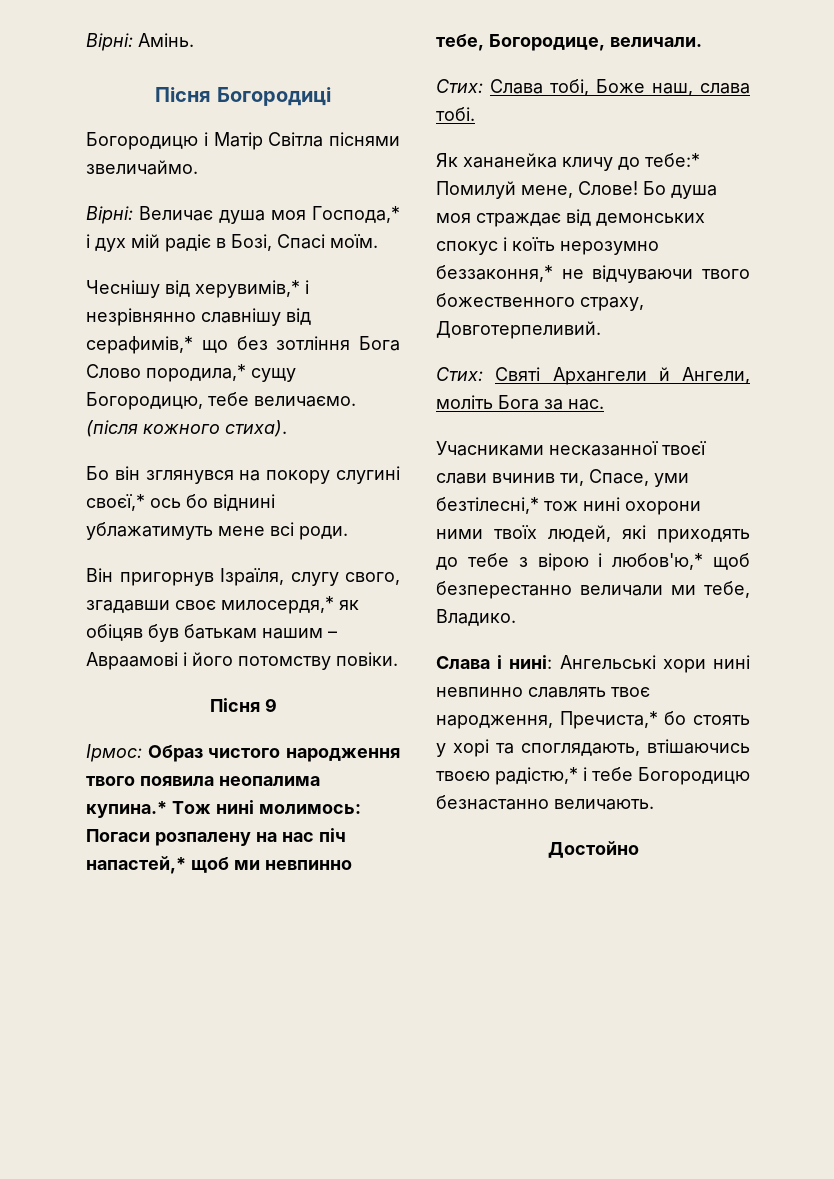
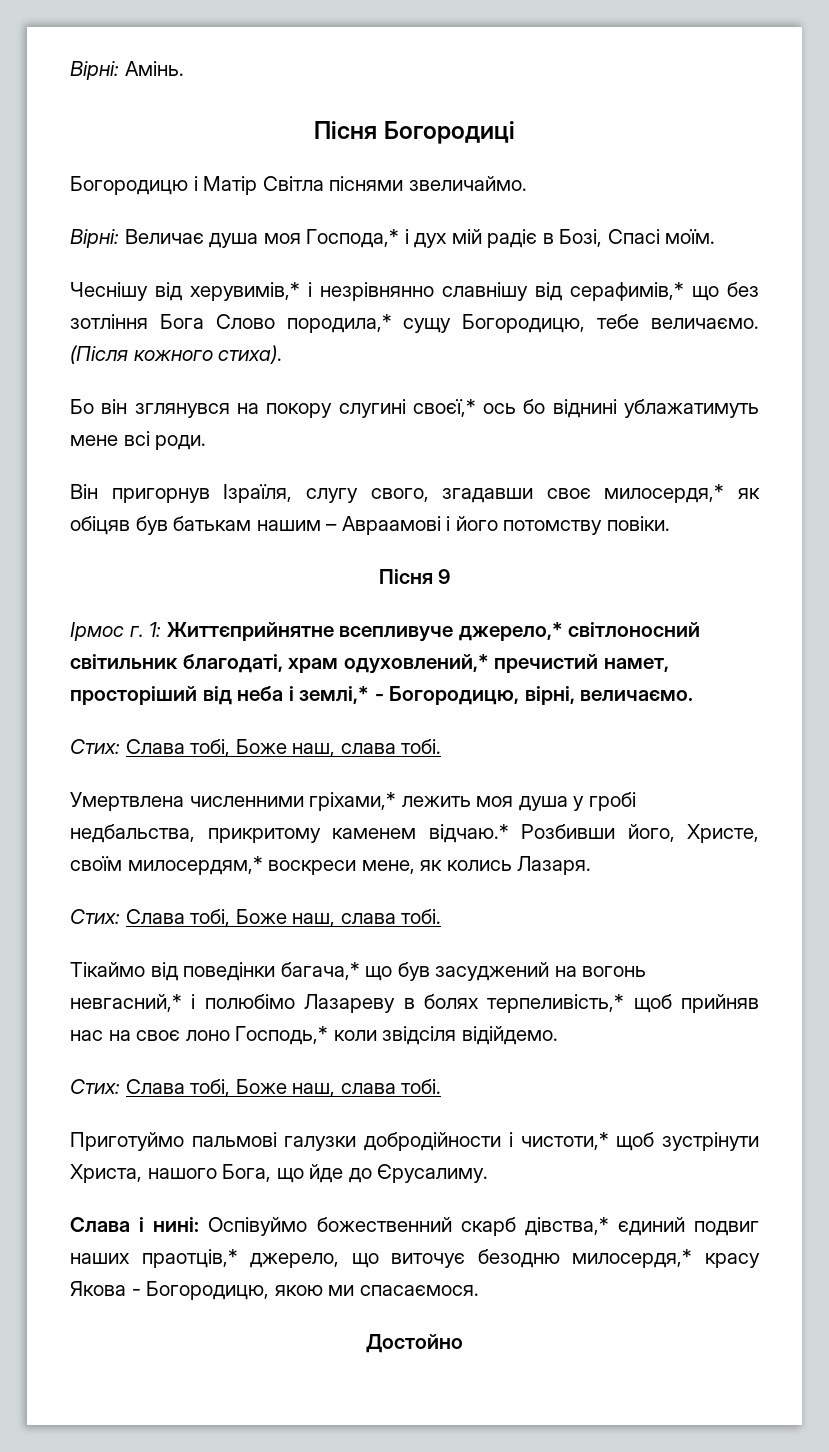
- (після кожного стиха).
+ (Після кожного стиха).
- Ірмос: Образ чистого народження твого появила неопалима купина.* Тож нині молимось: Погаси розпалену на нас піч напастей,* щоб ми невпинно тебе, Богородице, величали.
+ Ірмос г. 1: Життєприйнятне всепливуче джерело,* світлоносний світильник благодаті, храм одуховлений,* пречистий намет, просторіший від неба і землі,* - Богородицю, вірні, величаємо.
  Стих: Слава тобі, Боже наш, слава тобі.
- Як хананейка кличу до тебе:* Помилуй мене, Слове! Бо душа моя страждає від демонських спокус і коїть нерозумно беззаконня,* не відчуваючи твого божественного страху, Довготерпеливий.
- Стих: Святі Архангели й Ангели, моліть Бога за нас.
- Учасниками несказанної твоєї слави вчинив ти, Спасе, уми безтілесні,* тож нині охорони ними твоїх людей, які приходять до тебе з вірою і любов'ю,* щоб безперестанно величали ми тебе, Владико.
- Слава і нині: Ангельські хори нині невпинно славлять твоє народження, Пречиста,* бо стоять у хорі та споглядають, втішаючись твоєю радістю,* і тебе Богородицю безнастанно величають.
+ Умертвлена численними гріхами,* лежить моя душа у гробі недбальства, прикритому каменем відчаю.* Розбивши його, Христе, своїм милосердям,* воскреси мене, як колись Лазаря.
+ Стих: Слава тобі, Боже наш, слава тобі.
+ Тікаймо від поведінки багача,* що був засуджений на вогонь невгасний,* і полюбімо Лазареву в болях терпеливість,* щоб прийняв нас на своє лоно Господь,* коли звідсіля відійдемо.
+ Стих: Слава тобі, Боже наш, слава тобі.
+ Приготуймо пальмові галузки добродійности і чистоти,* щоб зустрінути Христа, нашого Бога, що йде до Єрусалиму.
+ Слава і нині: Оспівуймо божественний скарб дівства,* єдиний подвиг наших праотців,* джерело, що виточує безодню милосердя,* красу Якова - Богородицю, якою ми спасаємося.

